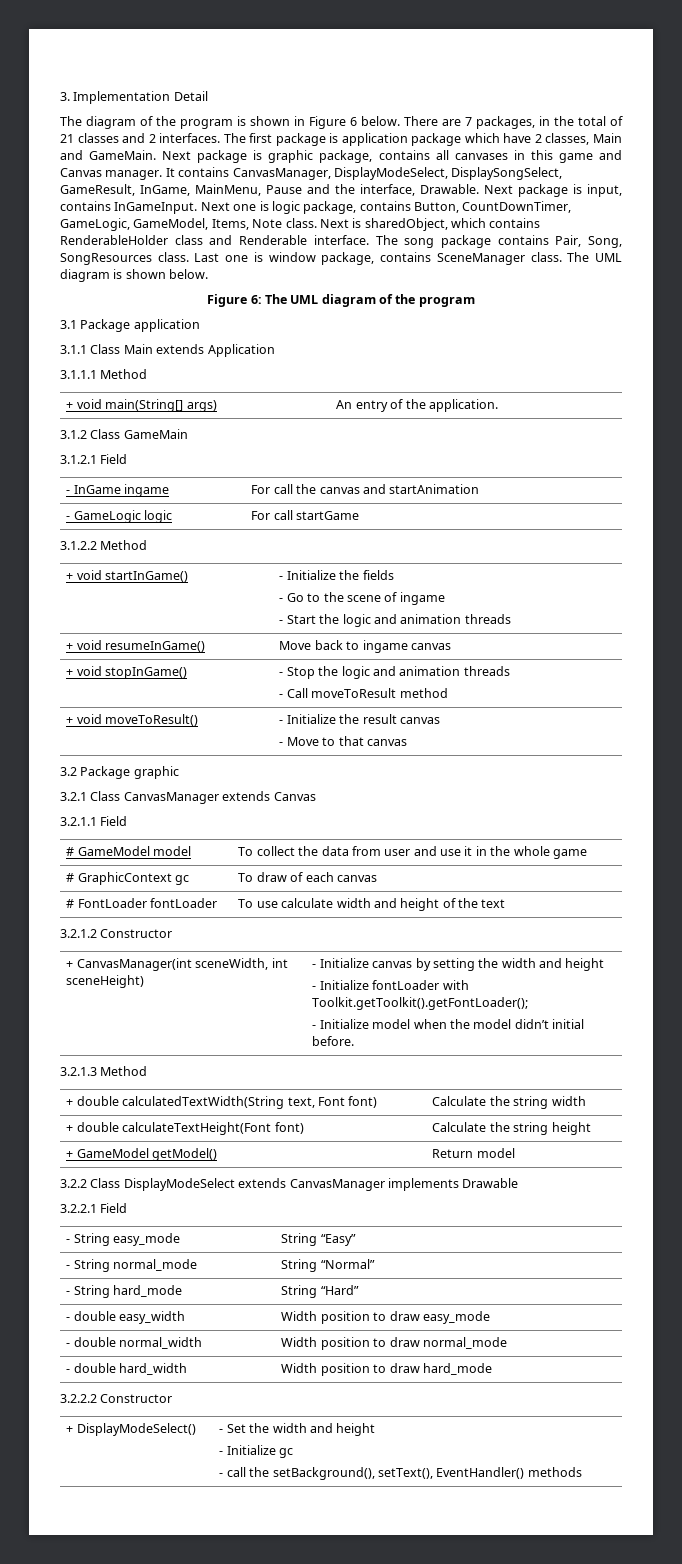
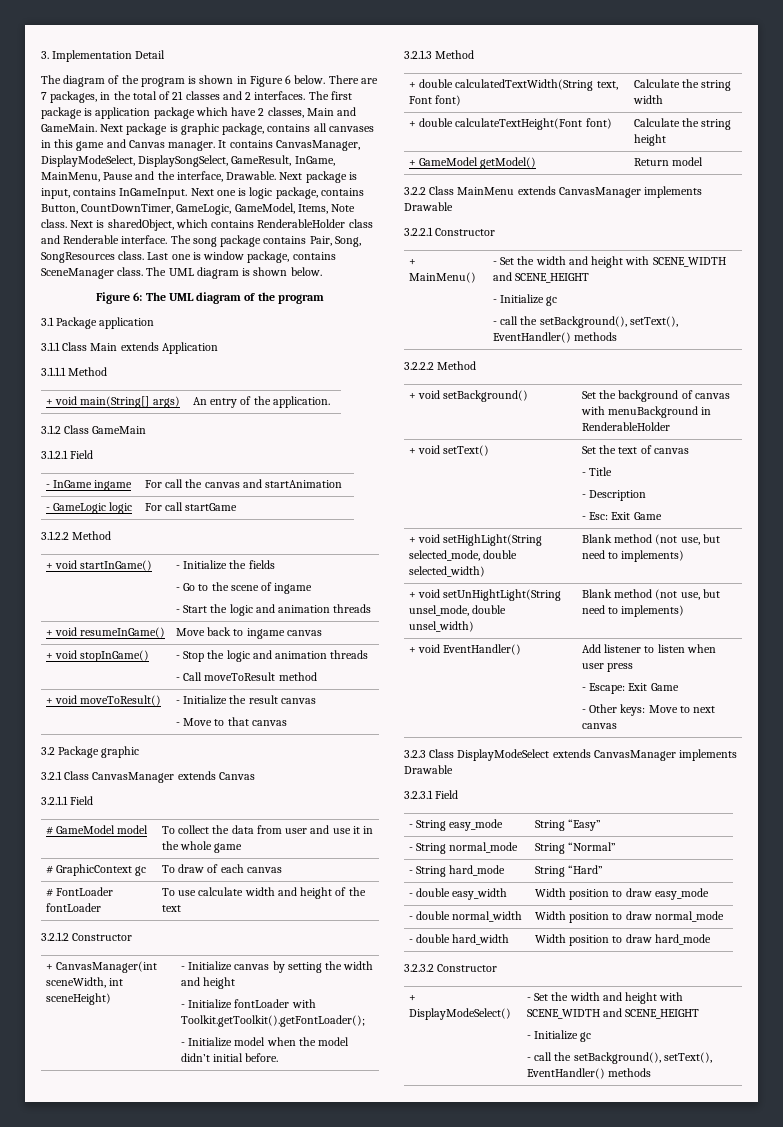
- 3.2.2 Class DisplayModeSelect extends CanvasManager implements Drawable
+ 3.2.2 Class MainMenu extends CanvasManager implements Drawable
+ 3.2.2.1 Constructor
+ + MainMenu() | - Set the width and height with SCENE_WIDTH and SCENE_HEIGHT
+ - Initialize gc
+ - call the setBackground(), setText(), EventHandler() methods
+ 3.2.2.2 Method
+ + void setBackground() | Set the background of canvas with menuBackground in RenderableHolder
+ + void setText() | Set the text of canvas
+ - Title
+ - Description
+ - Esc: Exit Game
+ + void setHighLight(String selected_mode, double selected_width) | Blank method (not use, but need to implements)
+ + void setUnHightLight(String unsel_mode, double unsel_width) | Blank method (not use, but need to implements)
+ + void EventHandler() | Add listener to listen when user press
+ - Escape: Exit Game
+ - Other keys: Move to next canvas
+ 3.2.3 Class DisplayModeSelect extends CanvasManager implements Drawable
- 3.2.2.1 Field
+ 3.2.3.1 Field
- 3.2.2.2 Constructor
+ 3.2.3.2 Constructor
- + DisplayModeSelect() | - Set the width and height
+ + DisplayModeSelect() | - Set the width and height with SCENE_WIDTH and SCENE_HEIGHT

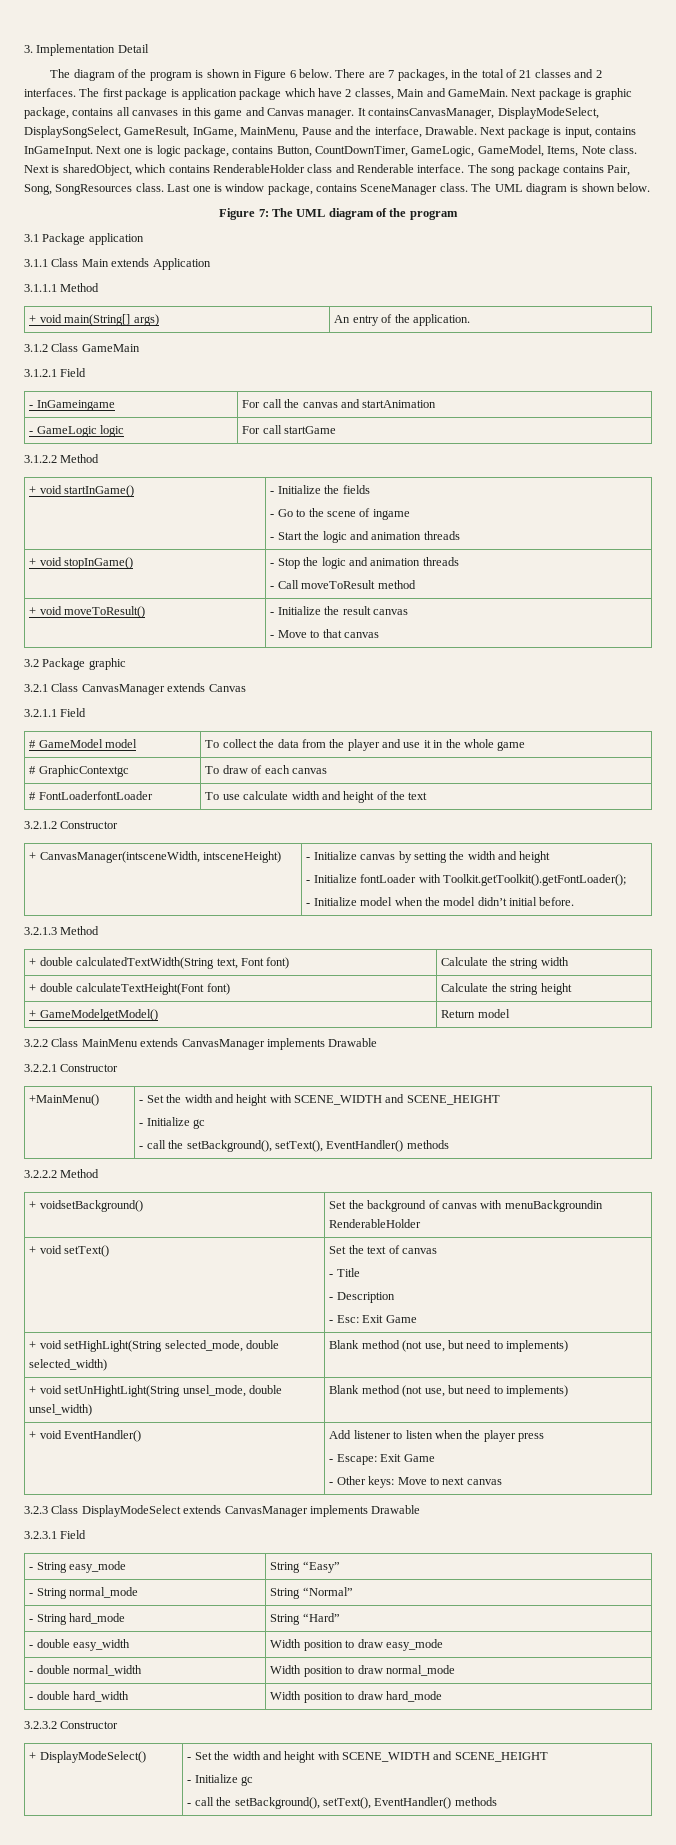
- It contains CanvasManager, DisplayModeSelect, DisplaySongSelect, GameResult, InGame, MainMenu, Pause and the interface, Drawable.
+ It containsCanvasManager, DisplayModeSelect, DisplaySongSelect, GameResult, InGame, MainMenu, Pause and the interface, Drawable.
- Figure 6: The UML diagram of the program
+ Figure 7: The UML diagram of the program
- - InGame ingame | For call the canvas and startAnimation
+ - InGameingame | For call the canvas and startAnimation
- + void resumeInGame() | Move back to ingame canvas
- # GameModel model | To collect the data from user and use it in the whole game
+ # GameModel model | To collect the data from the player and use it in the whole game
- # GraphicContext gc | To draw of each canvas
+ # GraphicContextgc | To draw of each canvas
- # FontLoader fontLoader | To use calculate width and height of the text
+ # FontLoaderfontLoader | To use calculate width and height of the text
- + CanvasManager(int sceneWidth, int sceneHeight) | - Initialize canvas by setting the width and height
+ + CanvasManager(intsceneWidth, intsceneHeight) | - Initialize canvas by setting the width and height
- + GameModel getModel() | Return model
+ + GameModelgetModel() | Return model
- + MainMenu() | - Set the width and height with SCENE_WIDTH and SCENE_HEIGHT
+ +MainMenu() | - Set the width and height with SCENE_WIDTH and SCENE_HEIGHT
- + void setBackground() | Set the background of canvas with menuBackground in RenderableHolder
+ + voidsetBackground() | Set the background of canvas with menuBackgroundin RenderableHolder
- + void EventHandler() | Add listener to listen when user press
+ + void EventHandler() | Add listener to listen when the player press

